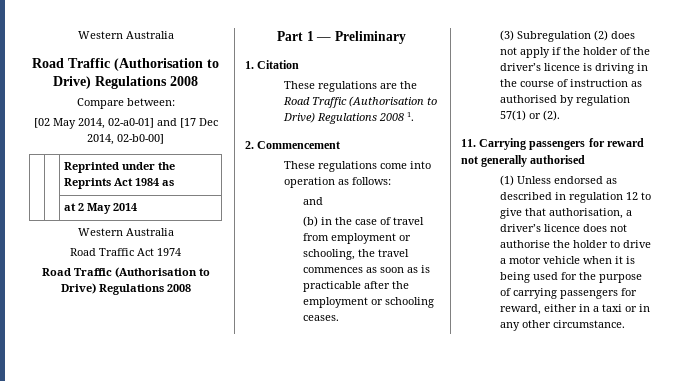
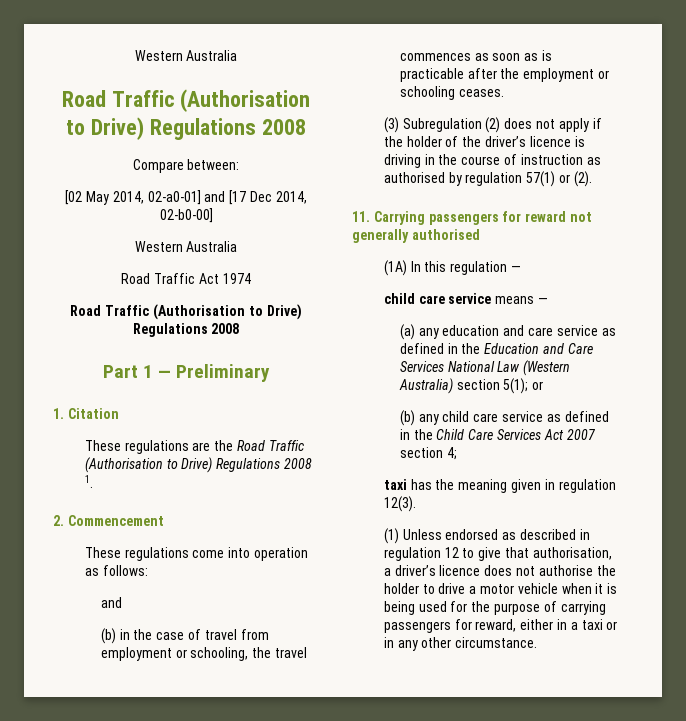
- | | Reprinted under the Reprints Act 1984 as
- | | at 2 May 2014
+ (1A) In this regulation —
+ child care service means —
+ (a) any education and care service as defined in the Education and Care Services National Law (Western Australia) section 5(1); or
+ (b) any child care service as defined in the Child Care Services Act 2007 section 4;
+ taxi has the meaning given in regulation 12(3).

